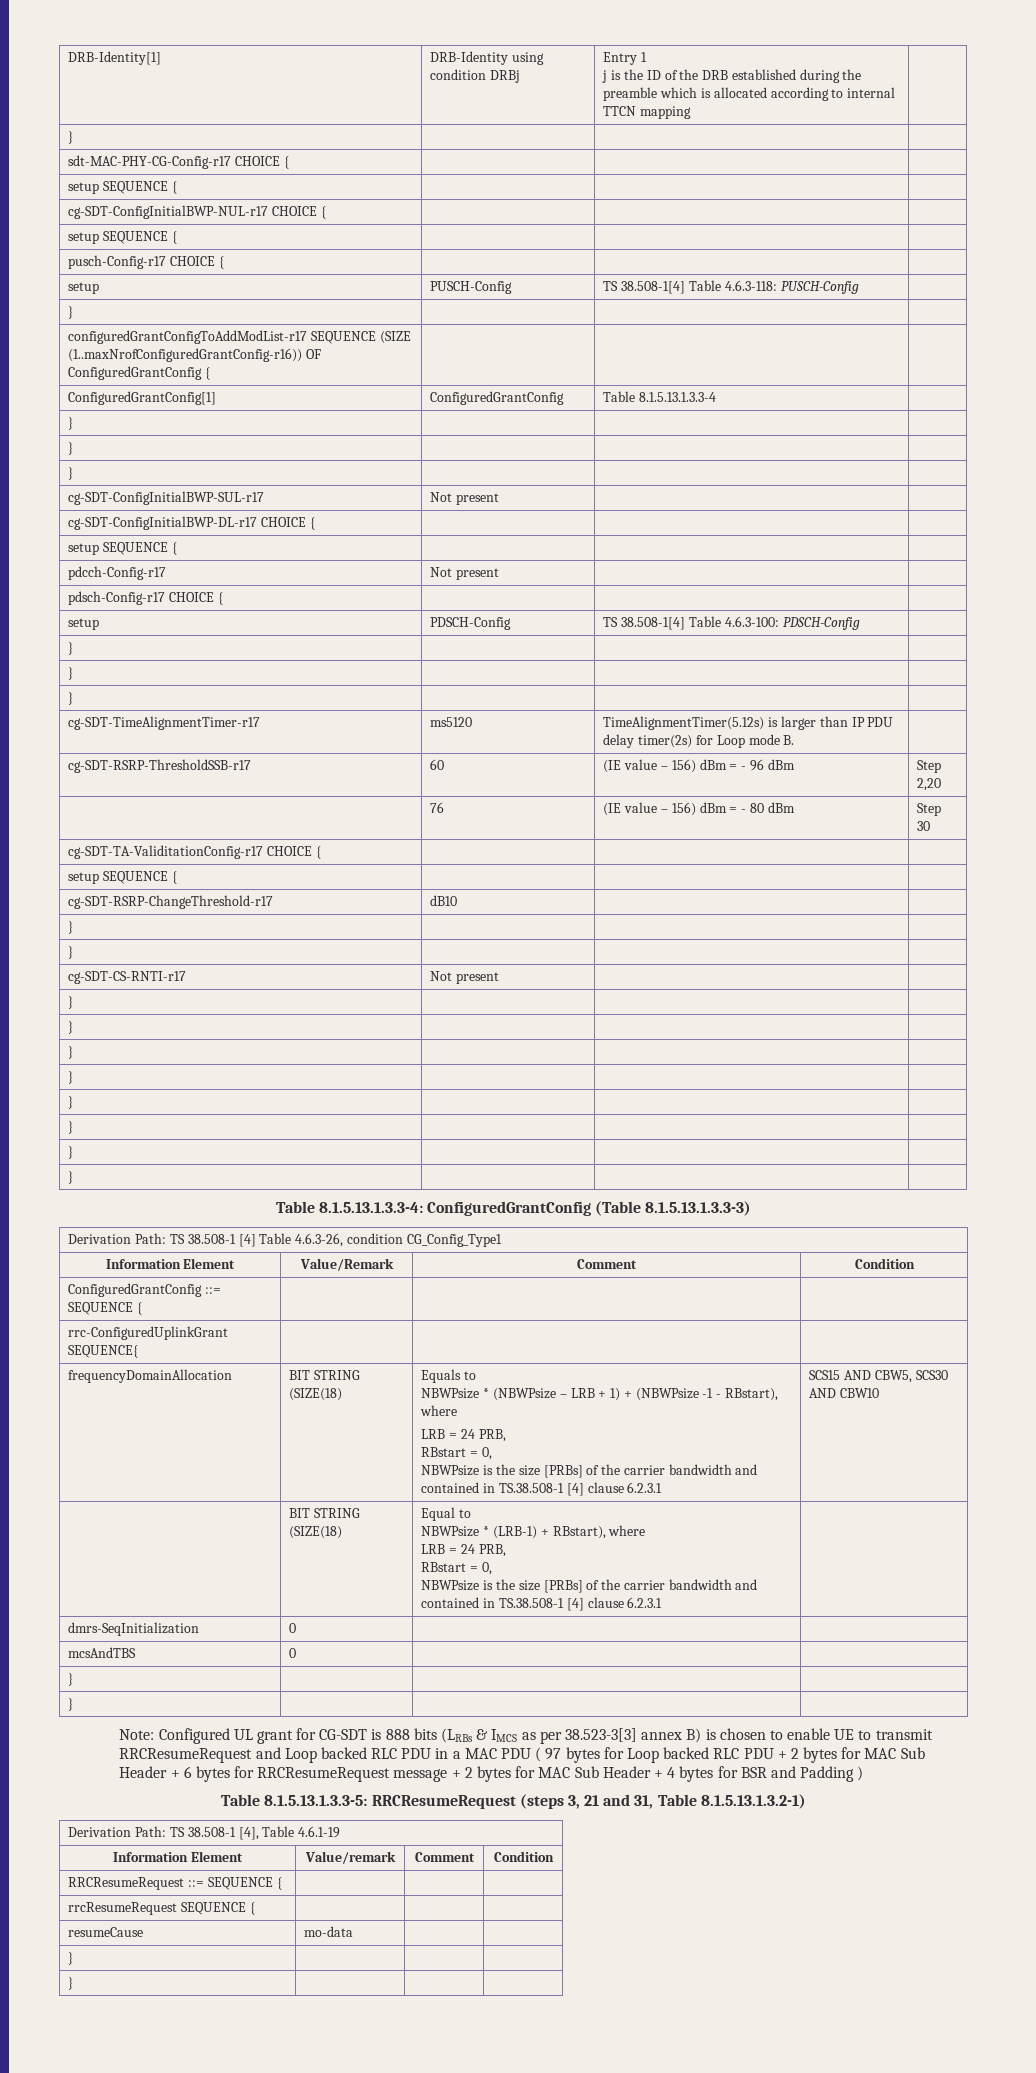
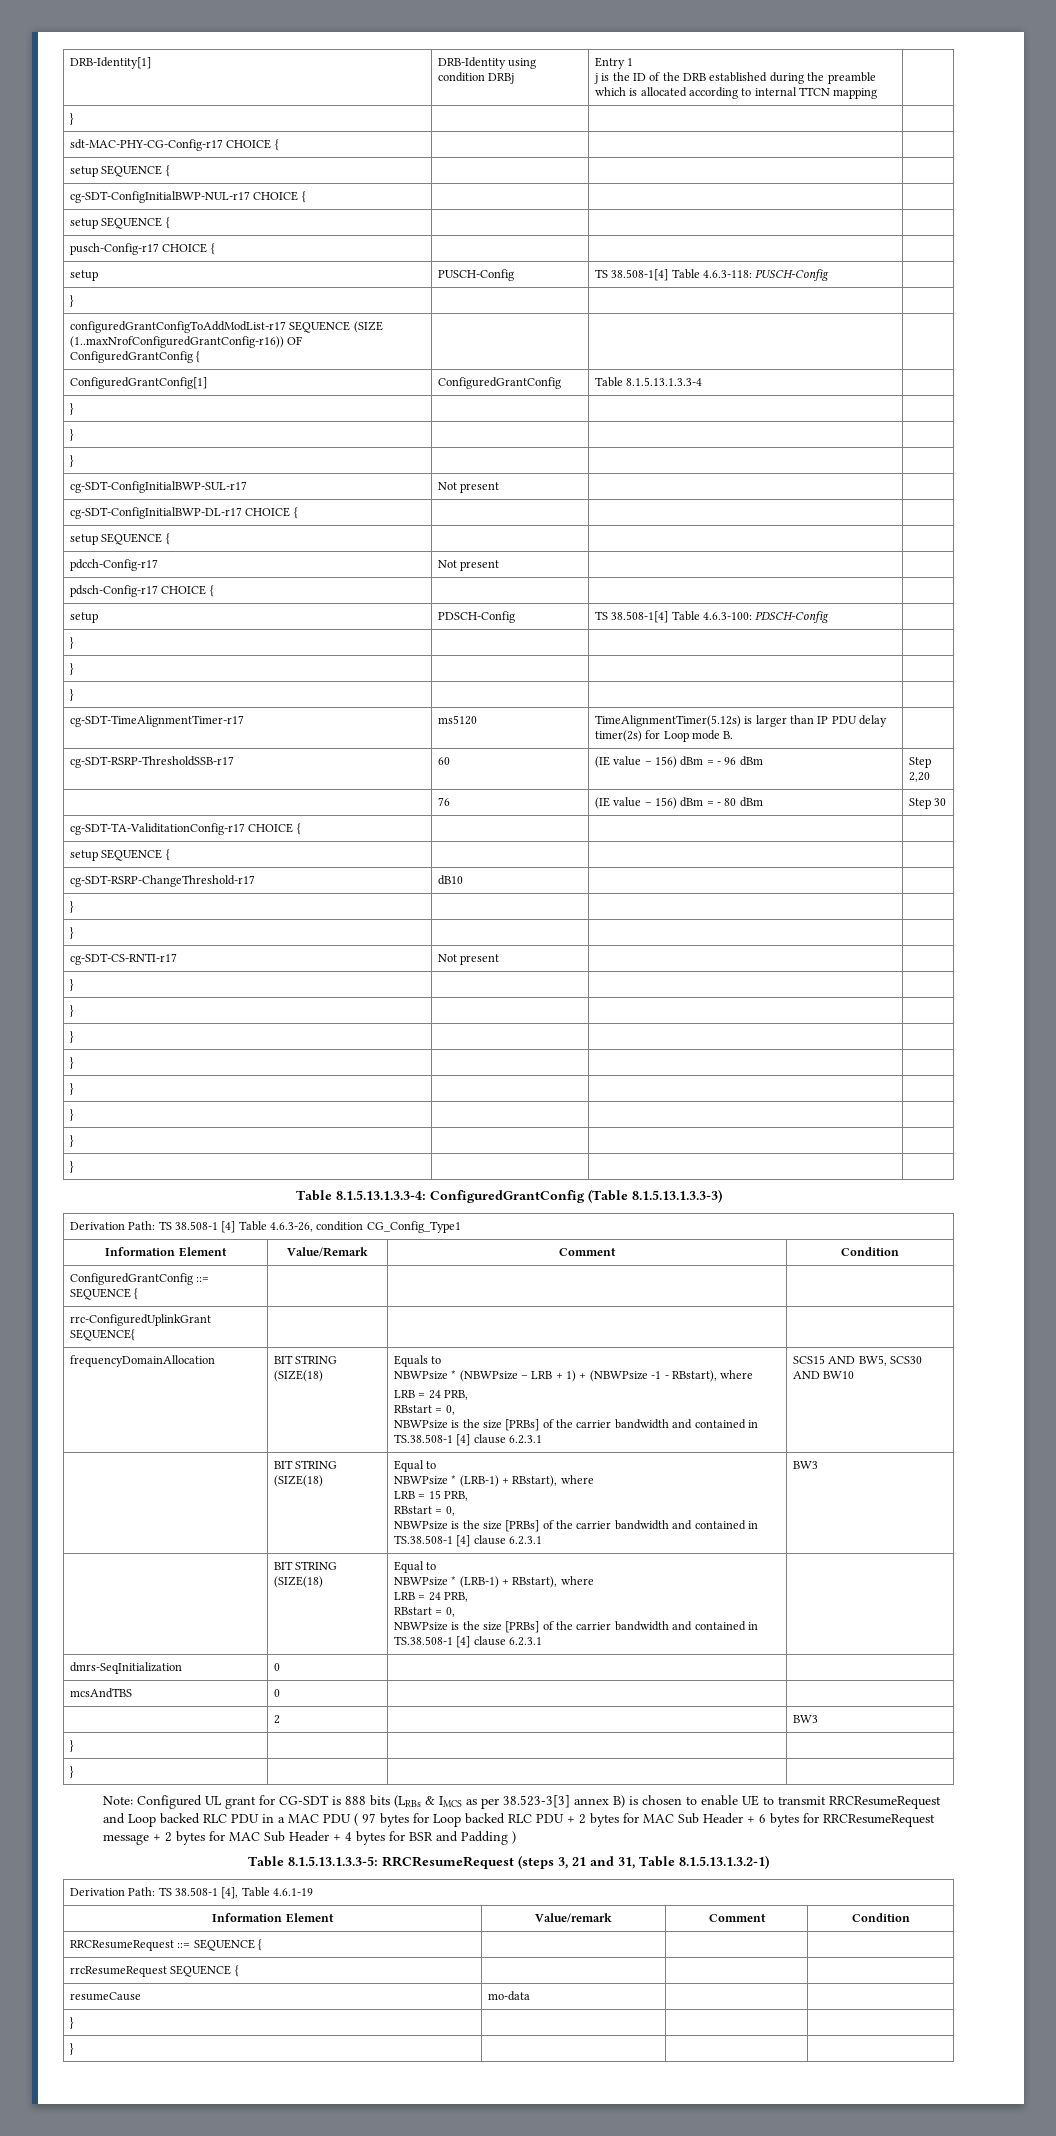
- SCS15 AND CBW5, SCS30 AND CBW10
+ SCS15 AND BW5, SCS30 AND BW10
+ | BIT STRING (SIZE(18) | Equal to
+ NBWPsize * (LRB-1) + RBstart), where
+ LRB = 15 PRB,
+ RBstart = 0,
+ NBWPsize is the size [PRBs] of the carrier bandwidth and contained in TS.38.508-1 [4] clause 6.2.3.1 | BW3
+ | 2 | | BW3

